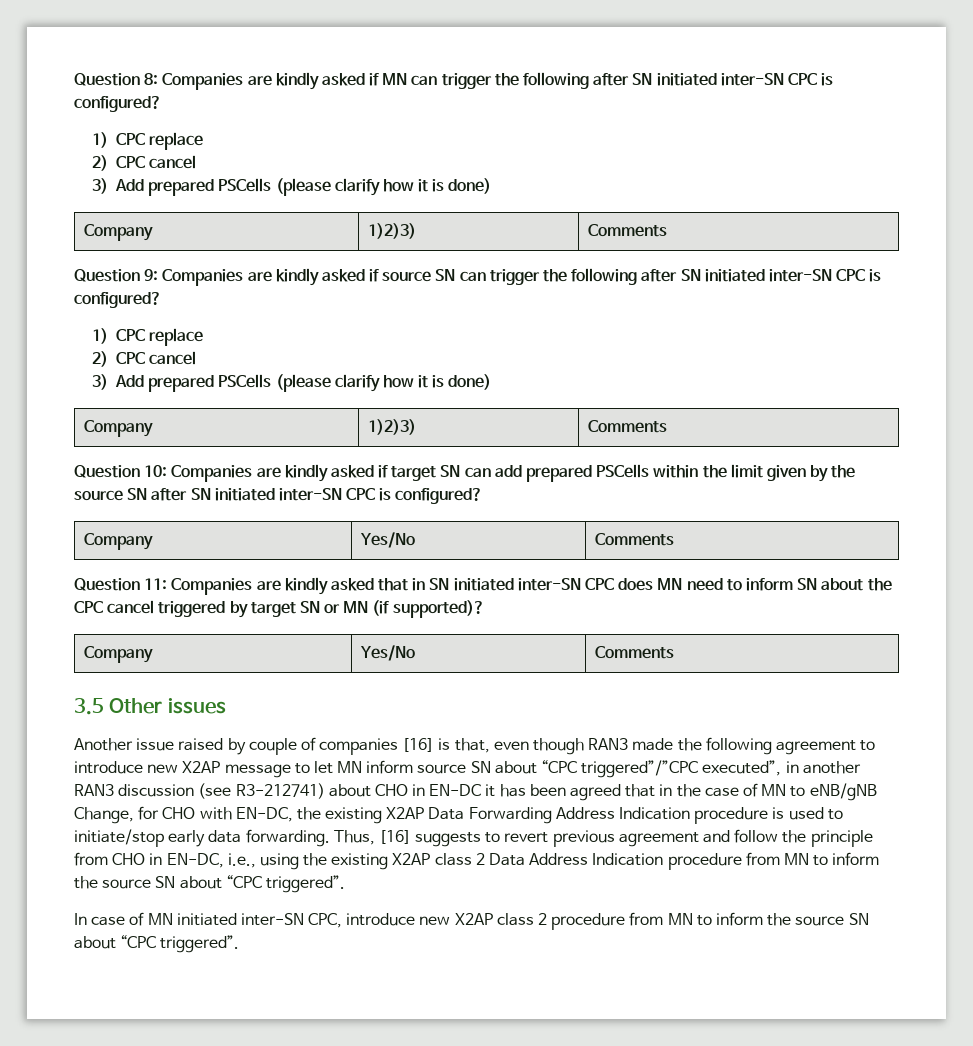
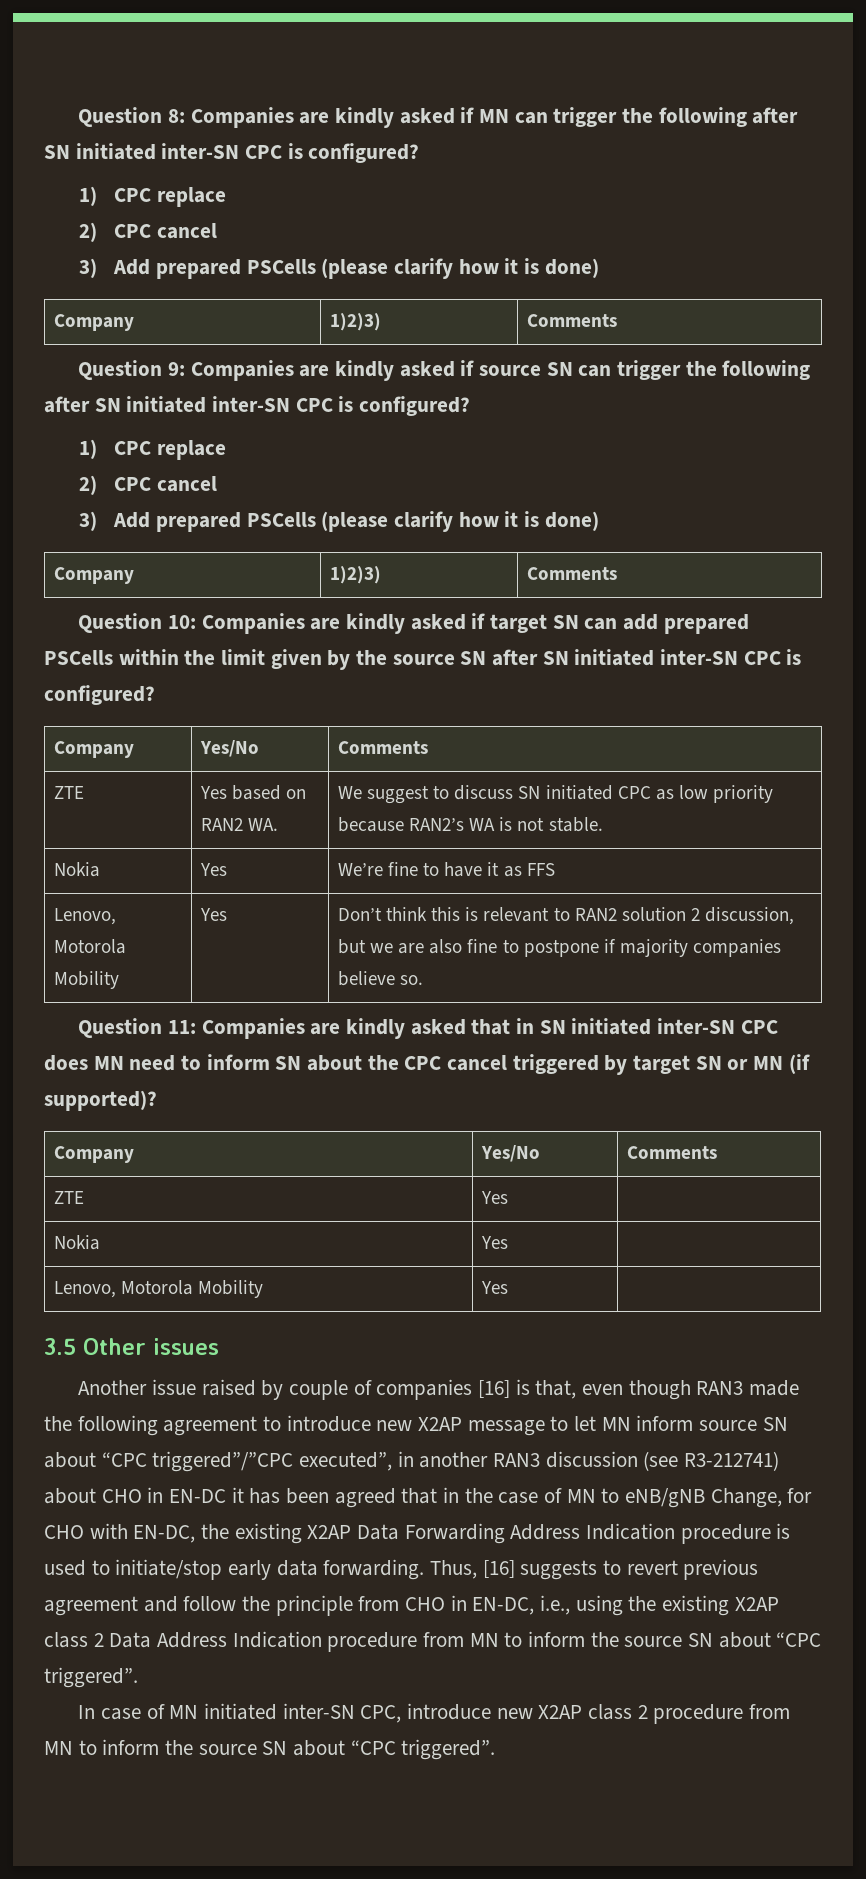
+ ZTE | Yes based on RAN2 WA. | We suggest to discuss SN initiated CPC as low priority because RAN2’s WA is not stable.
+ Nokia | Yes | We’re fine to have it as FFS
+ Lenovo, Motorola Mobility | Yes | Don’t think this is relevant to RAN2 solution 2 discussion, but we are also fine to postpone if majority companies believe so.
+ ZTE | Yes |
+ Nokia | Yes |
+ Lenovo, Motorola Mobility | Yes |

